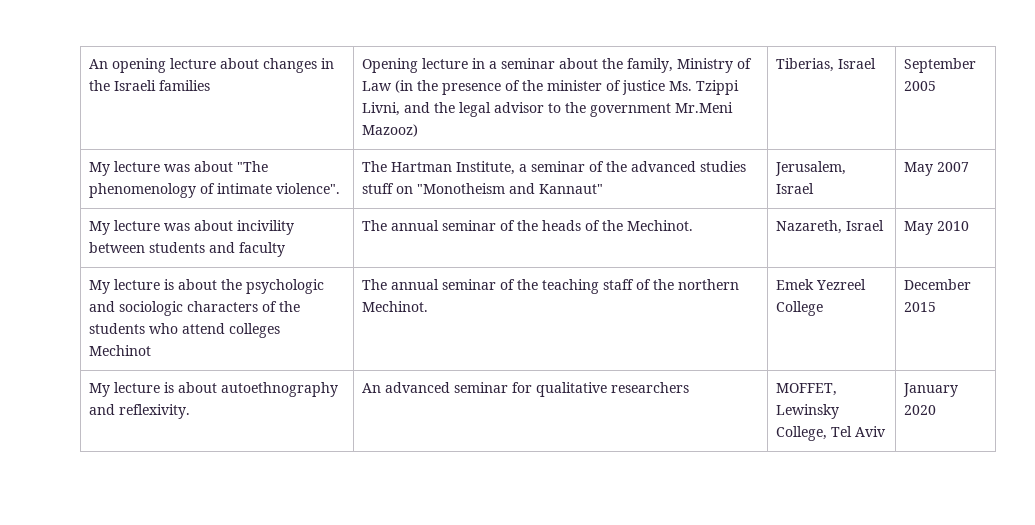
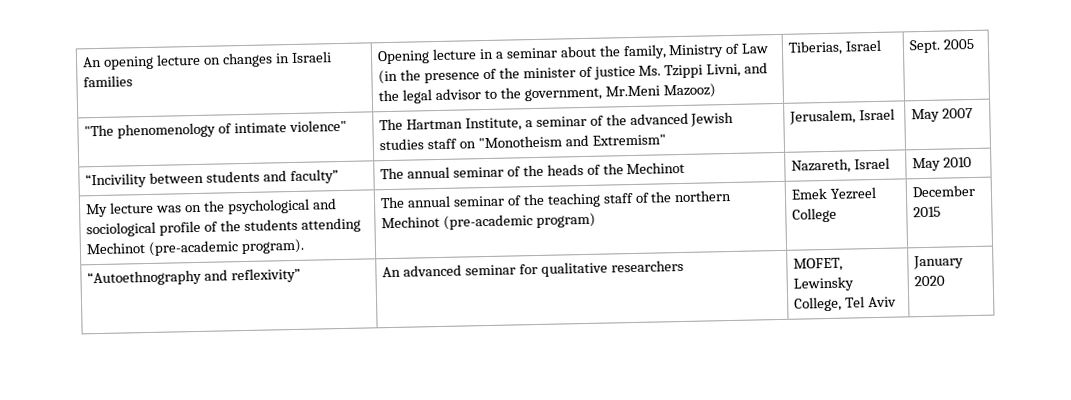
- An opening lecture about changes in the Israeli families
+ An opening lecture on changes in Israeli families
- Opening lecture in a seminar about the family, Ministry of Law (in the presence of the minister of justice Ms. Tzippi Livni, and the legal advisor to the government Mr.Meni Mazooz)
+ Opening lecture in a seminar about the family, Ministry of Law (in the presence of the minister of justice Ms. Tzippi Livni, and the legal advisor to the government, Mr.Meni Mazooz)
- September 2005
+ Sept. 2005
- My lecture was about "The phenomenology of intimate violence". | The Hartman Institute, a seminar of the advanced studies stuff on "Monotheism and Kannaut" | Jerusalem, Israel | May 2007
+ "The phenomenology of intimate violence" | The Hartman Institute, a seminar of the advanced Jewish studies staff on "Monotheism and Extremism" | Jerusalem, Israel | May 2007
- My lecture was about incivility between students and faculty | The annual seminar of the heads of the Mechinot. | Nazareth, Israel | May 2010
+ “Incivility between students and faculty” | The annual seminar of the heads of the Mechinot | Nazareth, Israel | May 2010
- My lecture is about the psychologic and sociologic characters of the students who attend colleges Mechinot | The annual seminar of the teaching staff of the northern Mechinot. | Emek Yezreel College | December 2015
+ My lecture was on the psychological and sociological profile of the students attending Mechinot (pre-academic program). | The annual seminar of the teaching staff of the northern Mechinot (pre-academic program) | Emek Yezreel College | December 2015
- My lecture is about autoethnography and reflexivity. | An advanced seminar for qualitative researchers | MOFFET, Lewinsky College, Tel Aviv | January 2020
+ “Autoethnography and reflexivity” | An advanced seminar for qualitative researchers | MOFET, Lewinsky College, Tel Aviv | January 2020

